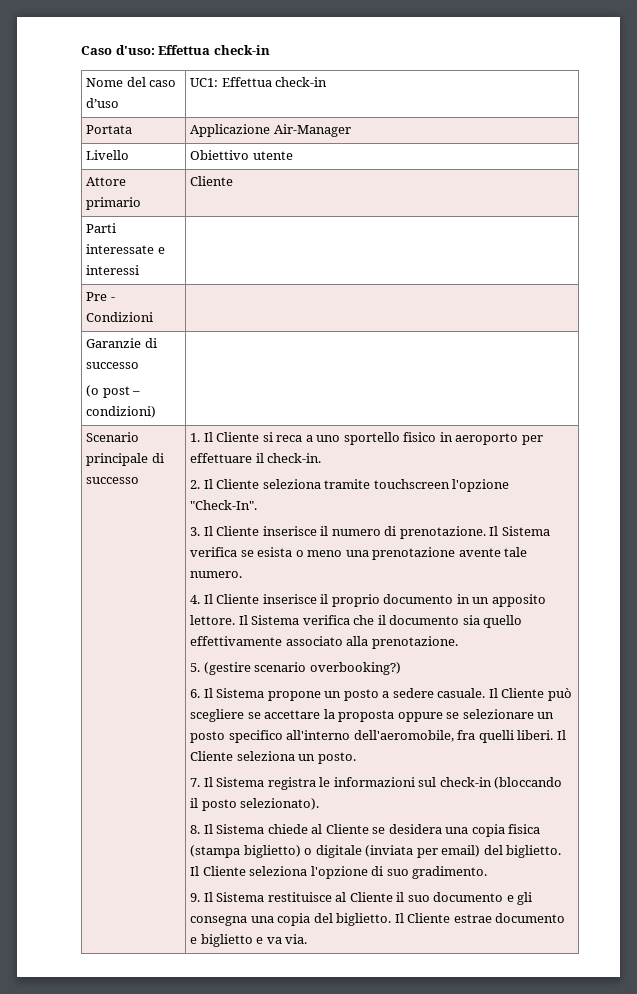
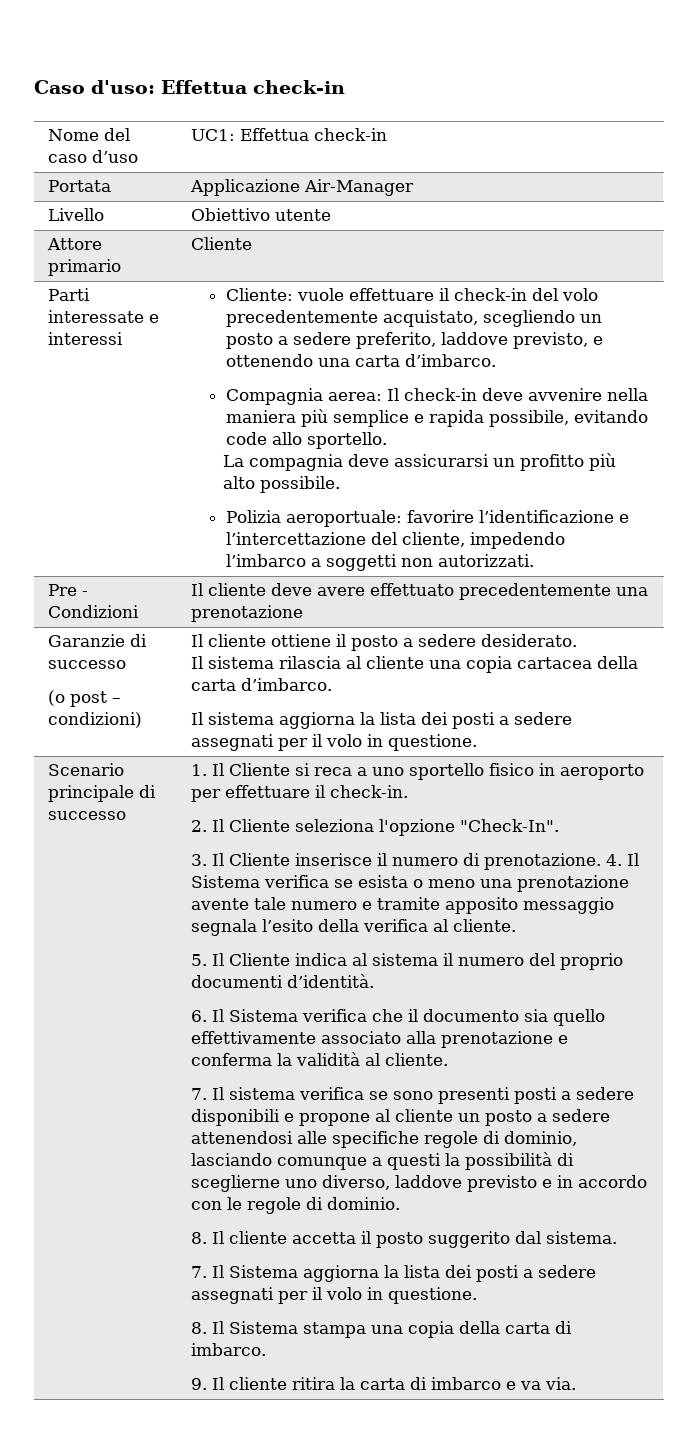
- Pre - Condizioni |
+ Cliente: vuole effettuare il check-in del volo precedentemente acquistato, scegliendo un posto a sedere preferito, laddove previsto, e ottenendo una carta d’imbarco.
+ Compagnia aerea: Il check-in deve avvenire nella maniera più semplice e rapida possibile, evitando code allo sportello.
+ La compagnia deve assicurarsi un profitto più alto possibile.
+ Polizia aeroportuale: favorire l’identificazione e l’intercettazione del cliente, impedendo l’imbarco a soggetti non autorizzati.
+ Pre - Condizioni | Il cliente deve avere effettuato precedentemente una prenotazione
+ Il cliente ottiene il posto a sedere desiderato.
+ Il sistema rilascia al cliente una copia cartacea della carta d’imbarco.
+ Il sistema aggiorna la lista dei posti a sedere assegnati per il volo in questione.
- 2. Il Cliente seleziona tramite touchscreen l'opzione "Check-In".
+ 2. Il Cliente seleziona l'opzione "Check-In".
- Il Sistema verifica se esista o meno una prenotazione avente tale numero.
- 4. Il Cliente inserisce il proprio documento in un apposito lettore. Il Sistema verifica che il documento sia quello effettivamente associato alla prenotazione.
- 5. (gestire scenario overbooking?)
- 6. Il Sistema propone un posto a sedere casuale. Il Cliente può scegliere se accettare la proposta oppure se selezionare un posto specifico all'interno dell'aeromobile, fra quelli liberi. Il Cliente seleziona un posto.
- 7. Il Sistema registra le informazioni sul check-in (bloccando il posto selezionato).
- 8. Il Sistema chiede al Cliente se desidera una copia fisica (stampa biglietto) o digitale (inviata per email) del biglietto. Il Cliente seleziona l'opzione di suo gradimento.
- 9. Il Sistema restituisce al Cliente il suo documento e gli consegna una copia del biglietto. Il Cliente estrae documento e biglietto e va via.
+ 4. Il Sistema verifica se esista o meno una prenotazione avente tale numero e tramite apposito messaggio segnala l’esito della verifica al cliente.
+ 5. Il Cliente indica al sistema il numero del proprio documenti d’identità.
+ 6. Il Sistema verifica che il documento sia quello effettivamente associato alla prenotazione e conferma la validità al cliente.
+ 7. Il sistema verifica se sono presenti posti a sedere disponibili e propone al cliente un posto a sedere attenendosi alle specifiche regole di dominio, lasciando comunque a questi la possibilità di sceglierne uno diverso, laddove previsto e in accordo con le regole di dominio.
+ 8. Il cliente accetta il posto suggerito dal sistema.
+ 7. Il Sistema aggiorna la lista dei posti a sedere assegnati per il volo in questione.
+ 8. Il Sistema stampa una copia della carta di imbarco.
+ 9. Il cliente ritira la carta di imbarco e va via.

